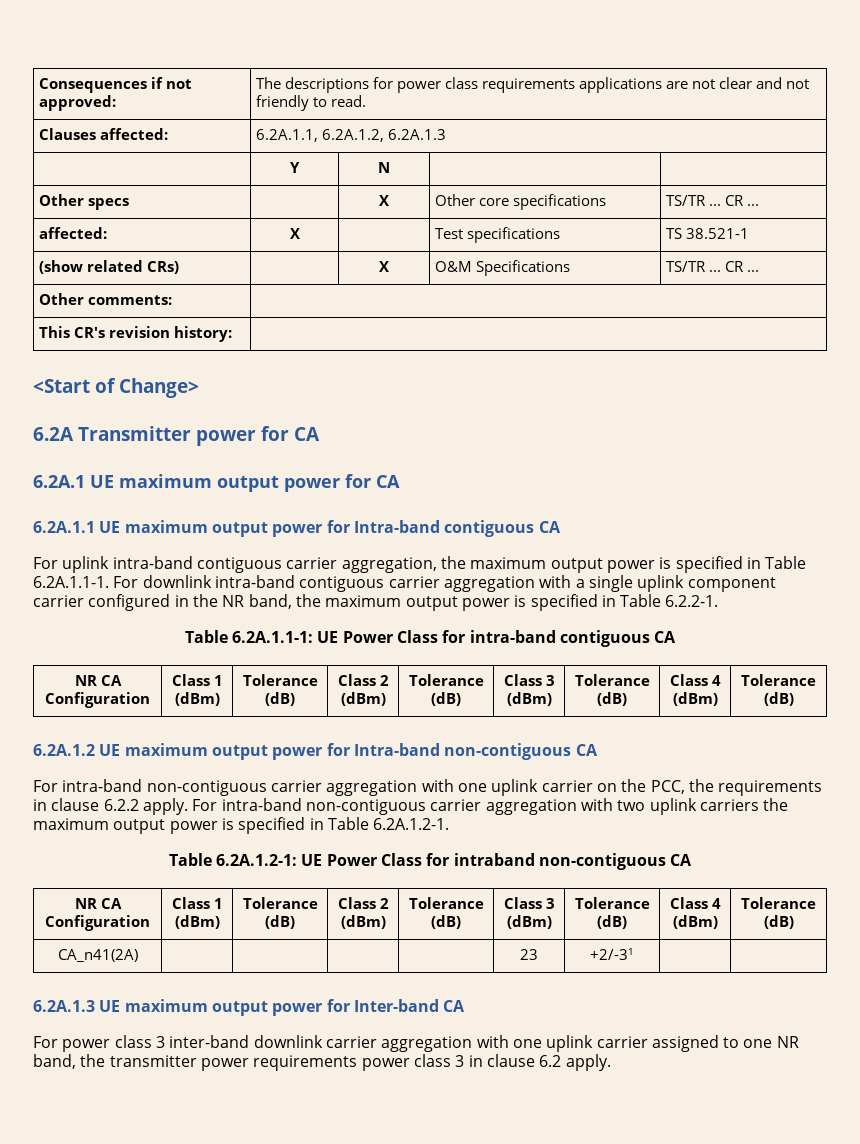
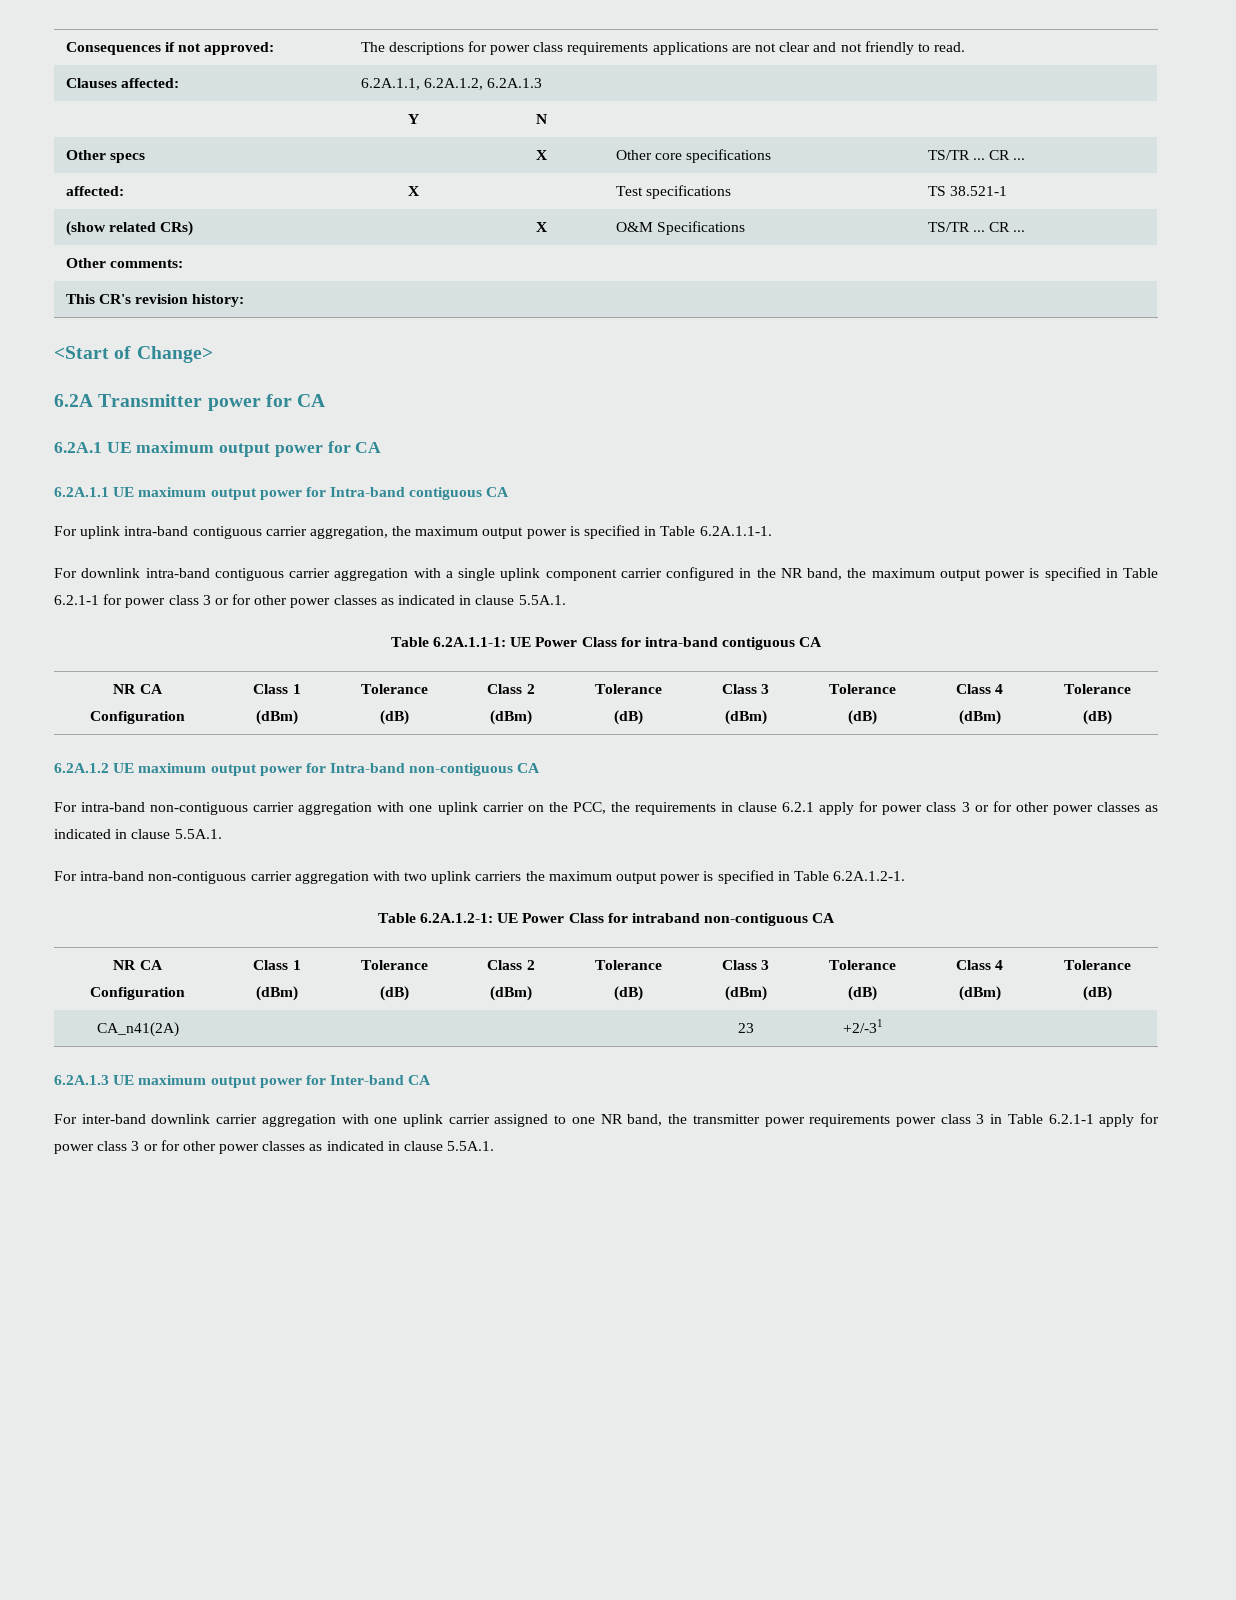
- For uplink intra-band contiguous carrier aggregation, the maximum output power is specified in Table 6.2A.1.1-1. For downlink intra-band contiguous carrier aggregation with a single uplink component carrier configured in the NR band, the maximum output power is specified in Table 6.2.2-1.
+ For uplink intra-band contiguous carrier aggregation, the maximum output power is specified in Table 6.2A.1.1-1.
+ For downlink intra-band contiguous carrier aggregation with a single uplink component carrier configured in the NR band, the maximum output power is specified in Table 6.2.1-1 for power class 3 or for other power classes as indicated in clause 5.5A.1.
- For intra-band non-contiguous carrier aggregation with one uplink carrier on the PCC, the requirements in clause 6.2.2 apply. For intra-band non-contiguous carrier aggregation with two uplink carriers the maximum output power is specified in Table 6.2A.1.2-1.
+ For intra-band non-contiguous carrier aggregation with one uplink carrier on the PCC, the requirements in clause 6.2.1 apply for power class 3 or for other power classes as indicated in clause 5.5A.1.
+ For intra-band non-contiguous carrier aggregation with two uplink carriers the maximum output power is specified in Table 6.2A.1.2-1.
- For power class 3 inter-band downlink carrier aggregation with one uplink carrier assigned to one NR band, the transmitter power requirements power class 3 in clause 6.2 apply.
+ For inter-band downlink carrier aggregation with one uplink carrier assigned to one NR band, the transmitter power requirements power class 3 in Table 6.2.1-1 apply for power class 3 or for other power classes as indicated in clause 5.5A.1.

